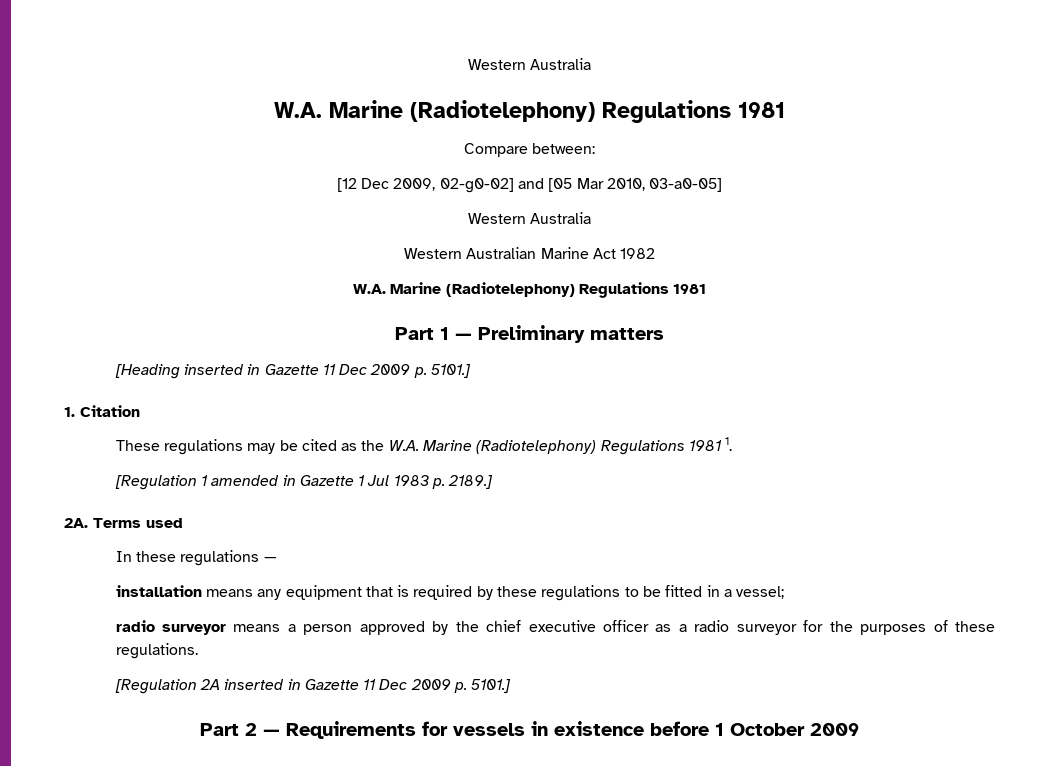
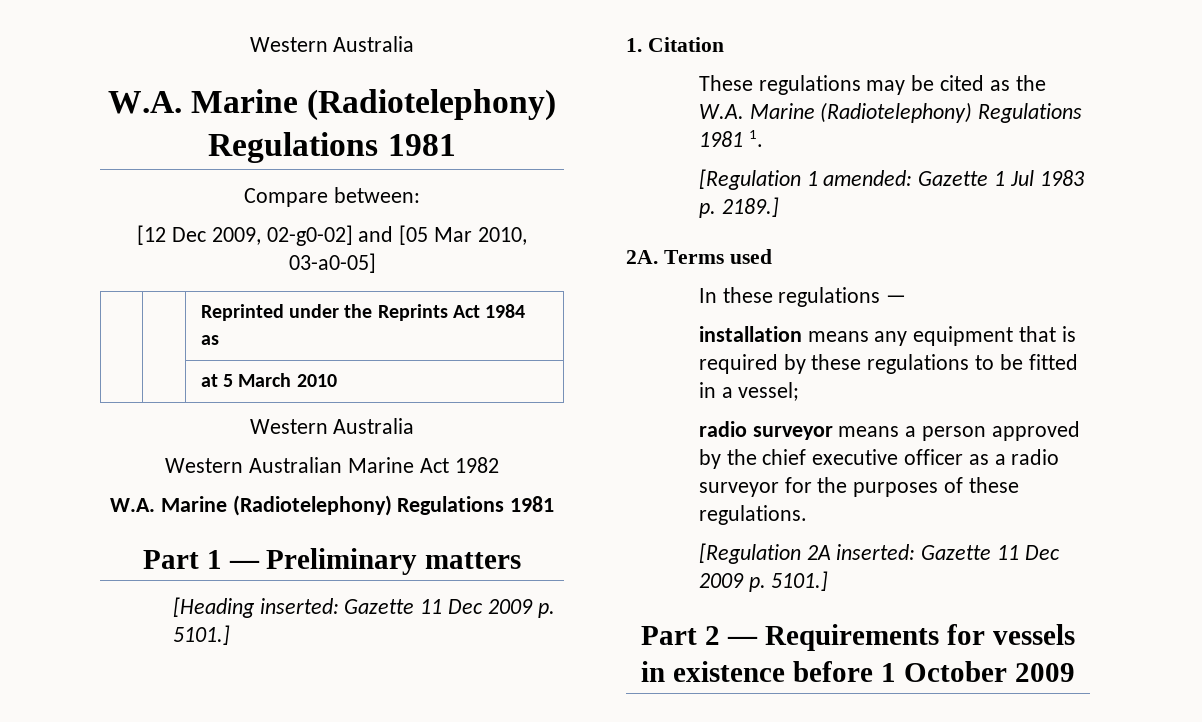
+ | | Reprinted under the Reprints Act 1984 as
+ | | at 5 March 2010
- [Heading inserted in Gazette 11 Dec 2009 p. 5101.]
+ [Heading inserted: Gazette 11 Dec 2009 p. 5101.]
- [Regulation 1 amended in Gazette 1 Jul 1983 p. 2189.]
+ [Regulation 1 amended: Gazette 1 Jul 1983 p. 2189.]
- [Regulation 2A inserted in Gazette 11 Dec 2009 p. 5101.]
+ [Regulation 2A inserted: Gazette 11 Dec 2009 p. 5101.]

